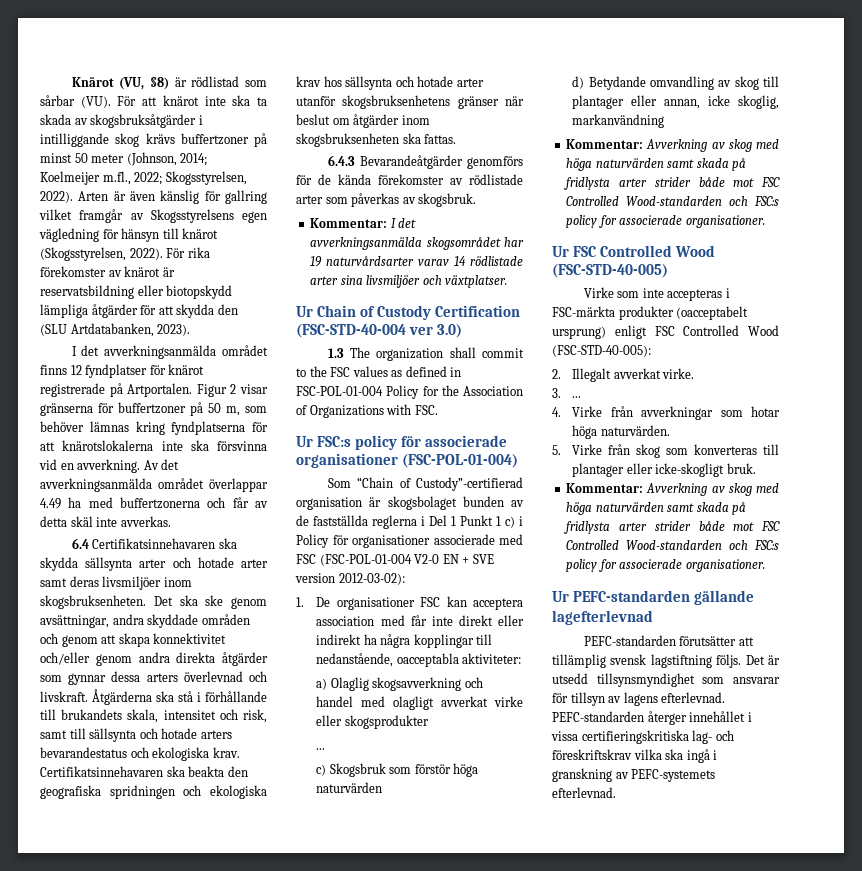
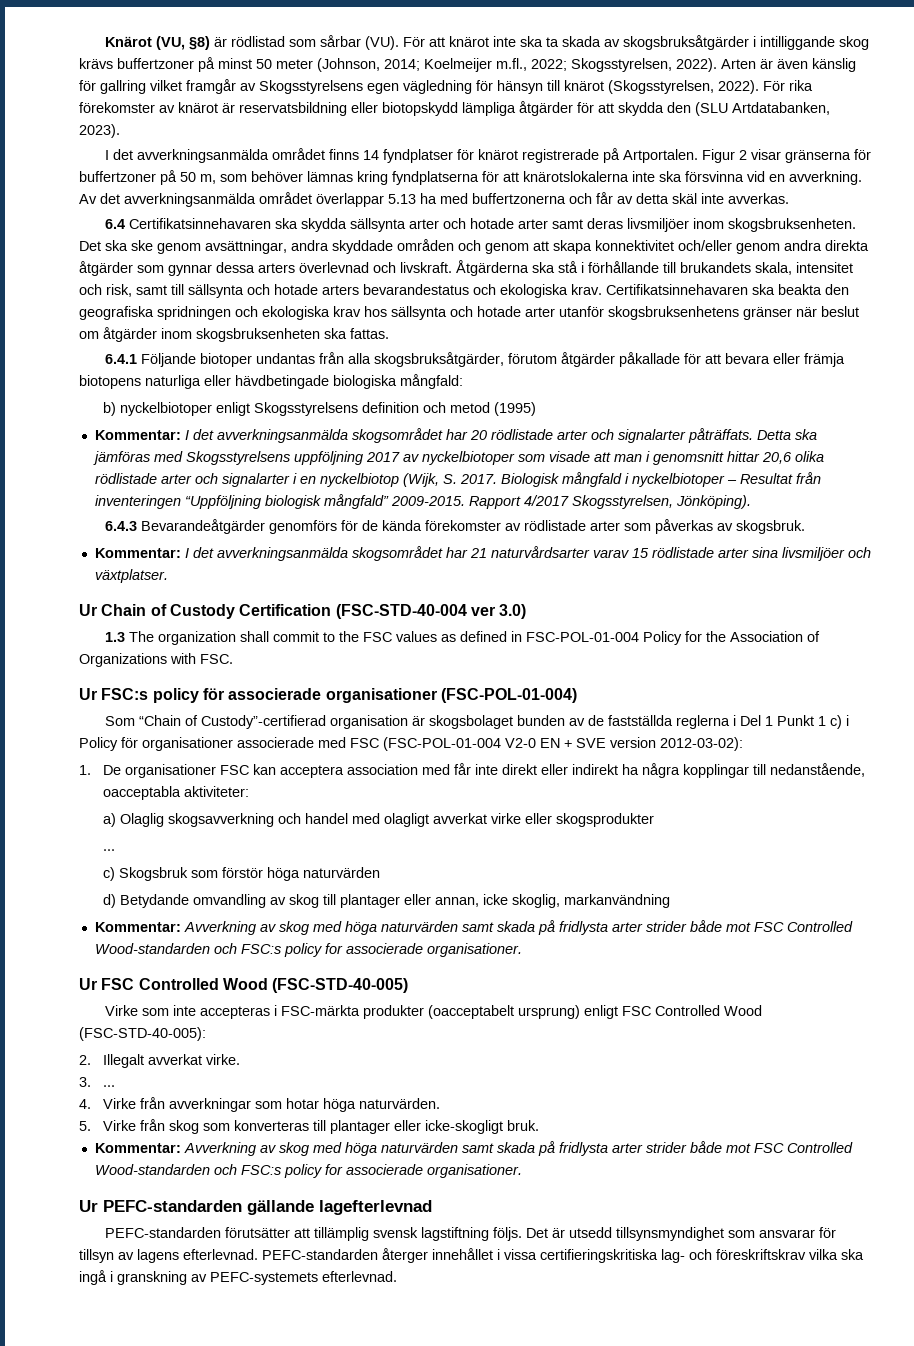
- I det avverkningsanmälda området finns 12 fyndplatser för knärot registrerade på Artportalen.
+ I det avverkningsanmälda området finns 14 fyndplatser för knärot registrerade på Artportalen.
- Av det avverkningsanmälda området överlappar 4.49 ha med buffertzonerna och får av detta skäl inte avverkas.
+ Av det avverkningsanmälda området överlappar 5.13 ha med buffertzonerna och får av detta skäl inte avverkas.
+ 6.4.1 Följande biotoper undantas från alla skogsbruksåtgärder, förutom åtgärder påkallade för att bevara eller främja biotopens naturliga eller hävdbetingade biologiska mångfald:
+ b) nyckelbiotoper enligt Skogsstyrelsens definition och metod (1995)
+ Kommentar: I det avverkningsanmälda skogsområdet har 20 rödlistade arter och signalarter påträffats. Detta ska jämföras med Skogsstyrelsens uppföljning 2017 av nyckelbiotoper som visade att man i genomsnitt hittar 20,6 olika rödlistade arter och signalarter i en nyckelbiotop (Wijk, S. 2017. Biologisk mångfald i nyckelbiotoper – Resultat från inventeringen “Uppföljning biologisk mångfald” 2009-2015. Rapport 4/2017 Skogsstyrelsen, Jönköping).
- Kommentar: I det avverkningsanmälda skogsområdet har 19 naturvårdsarter varav 14 rödlistade arter sina livsmiljöer och växtplatser.
+ Kommentar: I det avverkningsanmälda skogsområdet har 21 naturvårdsarter varav 15 rödlistade arter sina livsmiljöer och växtplatser.

